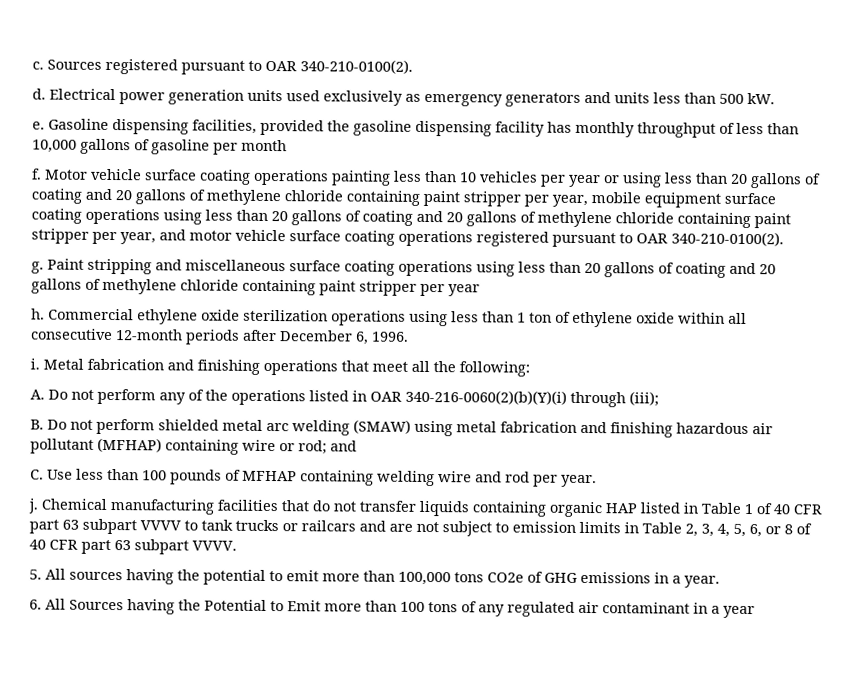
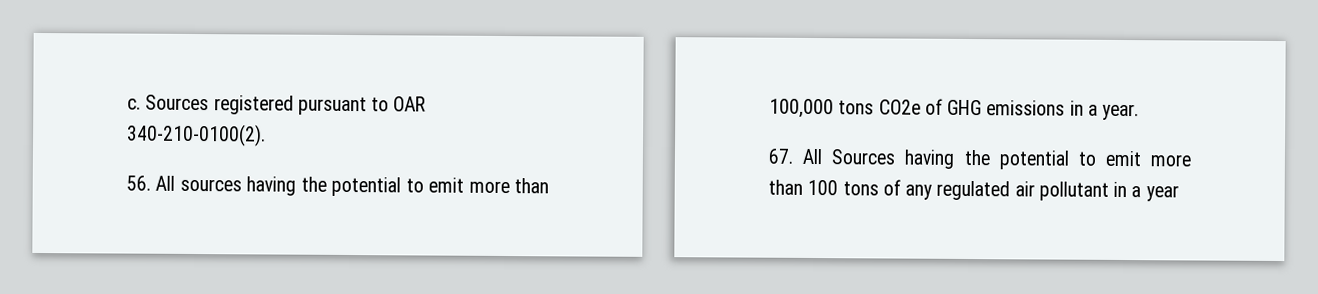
- d. Electrical power generation units used exclusively as emergency generators and units less than 500 kW.
- e. Gasoline dispensing facilities, provided the gasoline dispensing facility has monthly throughput of less than 10,000 gallons of gasoline per month
- f. Motor vehicle surface coating operations painting less than 10 vehicles per year or using less than 20 gallons of coating and 20 gallons of methylene chloride containing paint stripper per year, mobile equipment surface coating operations using less than 20 gallons of coating and 20 gallons of methylene chloride containing paint stripper per year, and motor vehicle surface coating operations registered pursuant to OAR 340-210-0100(2).
- g. Paint stripping and miscellaneous surface coating operations using less than 20 gallons of coating and 20 gallons of methylene chloride containing paint stripper per year
- h. Commercial ethylene oxide sterilization operations using less than 1 ton of ethylene oxide within all consecutive 12-month periods after December 6, 1996.
- i. Metal fabrication and finishing operations that meet all the following:
- A. Do not perform any of the operations listed in OAR 340-216-0060(2)(b)(Y)(i) through (iii);
- B. Do not perform shielded metal arc welding (SMAW) using metal fabrication and finishing hazardous air pollutant (MFHAP) containing wire or rod; and
- C. Use less than 100 pounds of MFHAP containing welding wire and rod per year.
- j. Chemical manufacturing facilities that do not transfer liquids containing organic HAP listed in Table 1 of 40 CFR part 63 subpart VVVV to tank trucks or railcars and are not subject to emission limits in Table 2, 3, 4, 5, 6, or 8 of 40 CFR part 63 subpart VVVV.
- 5. All sources having the potential to emit more than 100,000 tons CO2e of GHG emissions in a year.
+ 56. All sources having the potential to emit more than 100,000 tons CO2e of GHG emissions in a year.
- 6. All Sources having the Potential to Emit more than 100 tons of any regulated air contaminant in a year
+ 67. All Sources having the potential to emit more than 100 tons of any regulated air pollutant in a year

